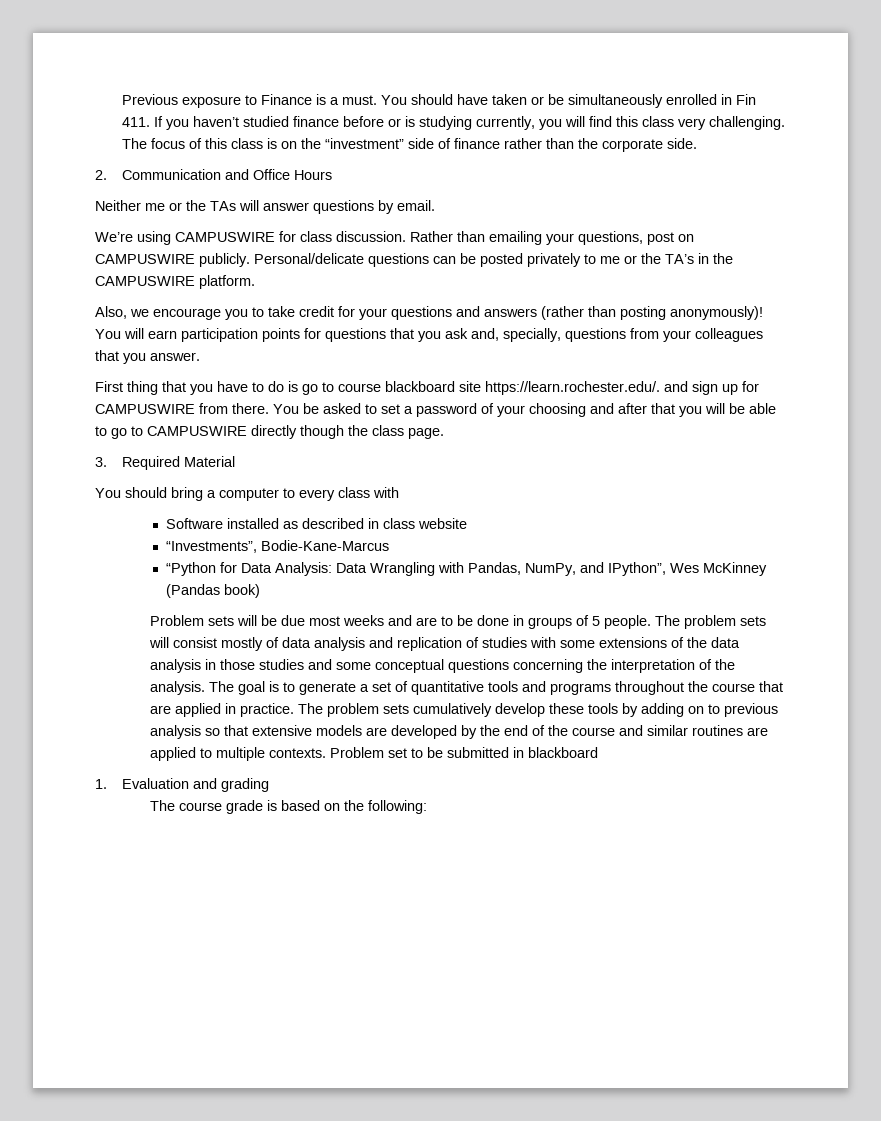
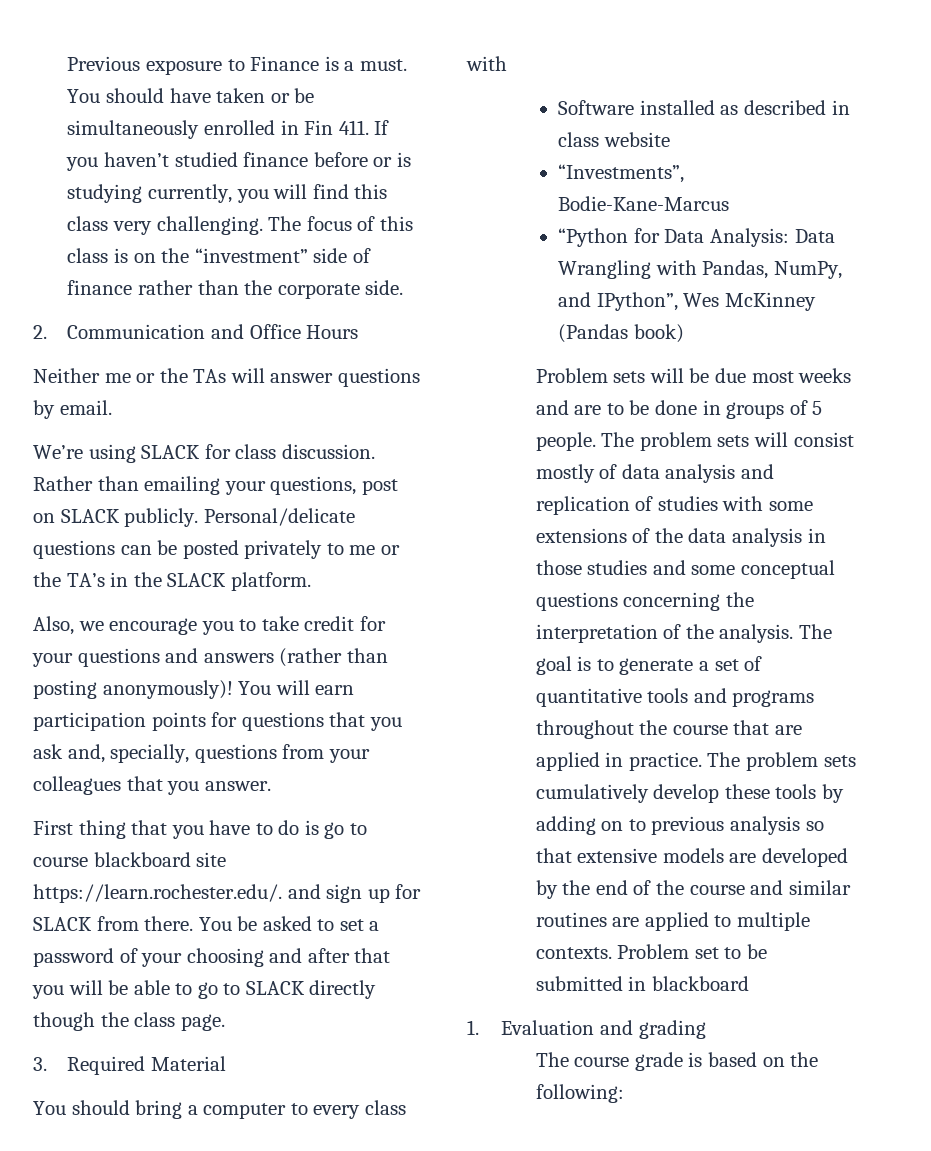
- We’re using CAMPUSWIRE for class discussion.
+ We’re using SLACK for class discussion.
- Rather than emailing your questions, post on CAMPUSWIRE publicly.
+ Rather than emailing your questions, post on SLACK publicly.
- Personal/delicate questions can be posted privately to me or the TA’s in the CAMPUSWIRE platform.
+ Personal/delicate questions can be posted privately to me or the TA’s in the SLACK platform.
- First thing that you have to do is go to course blackboard site https://learn.rochester.edu/. and sign up for CAMPUSWIRE from there.
+ First thing that you have to do is go to course blackboard site https://learn.rochester.edu/. and sign up for SLACK from there.
- You be asked to set a password of your choosing and after that you will be able to go to CAMPUSWIRE directly though the class page.
+ You be asked to set a password of your choosing and after that you will be able to go to SLACK directly though the class page.

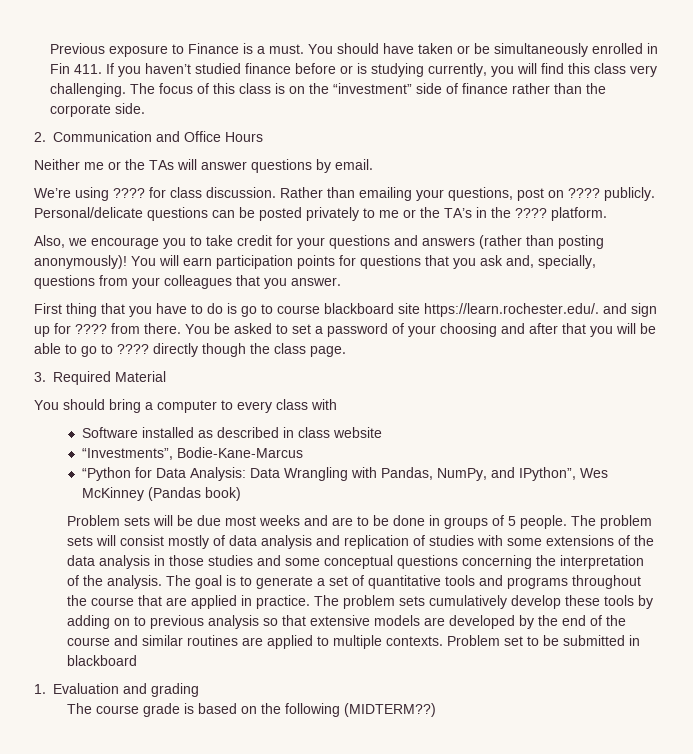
- We’re using SLACK for class discussion.
+ We’re using ???? for class discussion.
- Rather than emailing your questions, post on SLACK publicly.
+ Rather than emailing your questions, post on ???? publicly.
- Personal/delicate questions can be posted privately to me or the TA’s in the SLACK platform.
+ Personal/delicate questions can be posted privately to me or the TA’s in the ???? platform.
- First thing that you have to do is go to course blackboard site https://learn.rochester.edu/. and sign up for SLACK from there.
+ First thing that you have to do is go to course blackboard site https://learn.rochester.edu/. and sign up for ???? from there.
- You be asked to set a password of your choosing and after that you will be able to go to SLACK directly though the class page.
+ You be asked to set a password of your choosing and after that you will be able to go to ???? directly though the class page.
- The course grade is based on the following:
+ The course grade is based on the following (MIDTERM??)

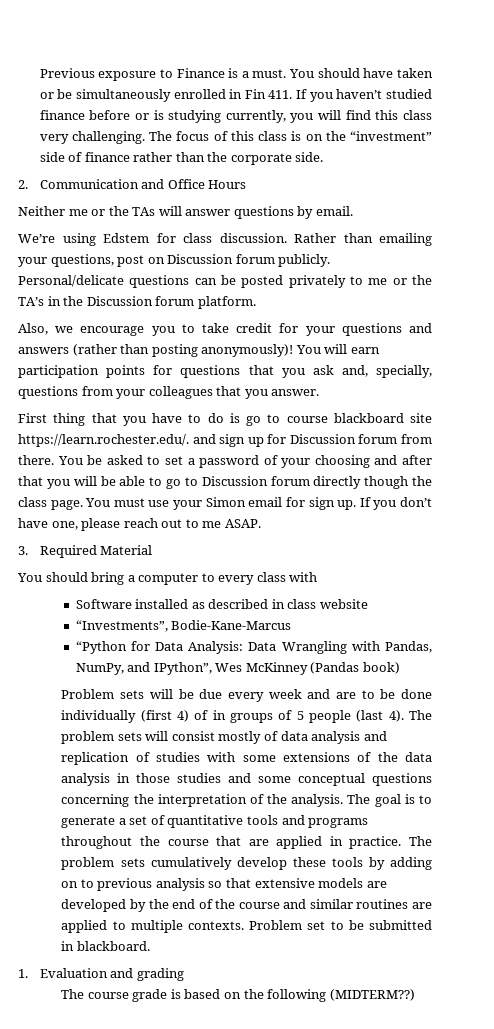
- We’re using ???? for class discussion.
+ We’re using Edstem for class discussion.
- Rather than emailing your questions, post on ???? publicly.
+ Rather than emailing your questions, post on Discussion forum publicly.
- Personal/delicate questions can be posted privately to me or the TA’s in the ???? platform.
+ Personal/delicate questions can be posted privately to me or the TA’s in the Discussion forum platform.
- First thing that you have to do is go to course blackboard site https://learn.rochester.edu/. and sign up for ???? from there.
+ First thing that you have to do is go to course blackboard site https://learn.rochester.edu/. and sign up for Discussion forum from there.
- You be asked to set a password of your choosing and after that you will be able to go to ???? directly though the class page.
+ You be asked to set a password of your choosing and after that you will be able to go to Discussion forum directly though the class page. You must use your Simon email for sign up. If you don’t have one, please reach out to me ASAP.
- Problem sets will be due most weeks and are to be done in groups of 5 people.
+ Problem sets will be due every week and are to be done individually (first 4) of in groups of 5 people (last 4).
- Problem set to be submitted in blackboard
+ Problem set to be submitted in blackboard.

